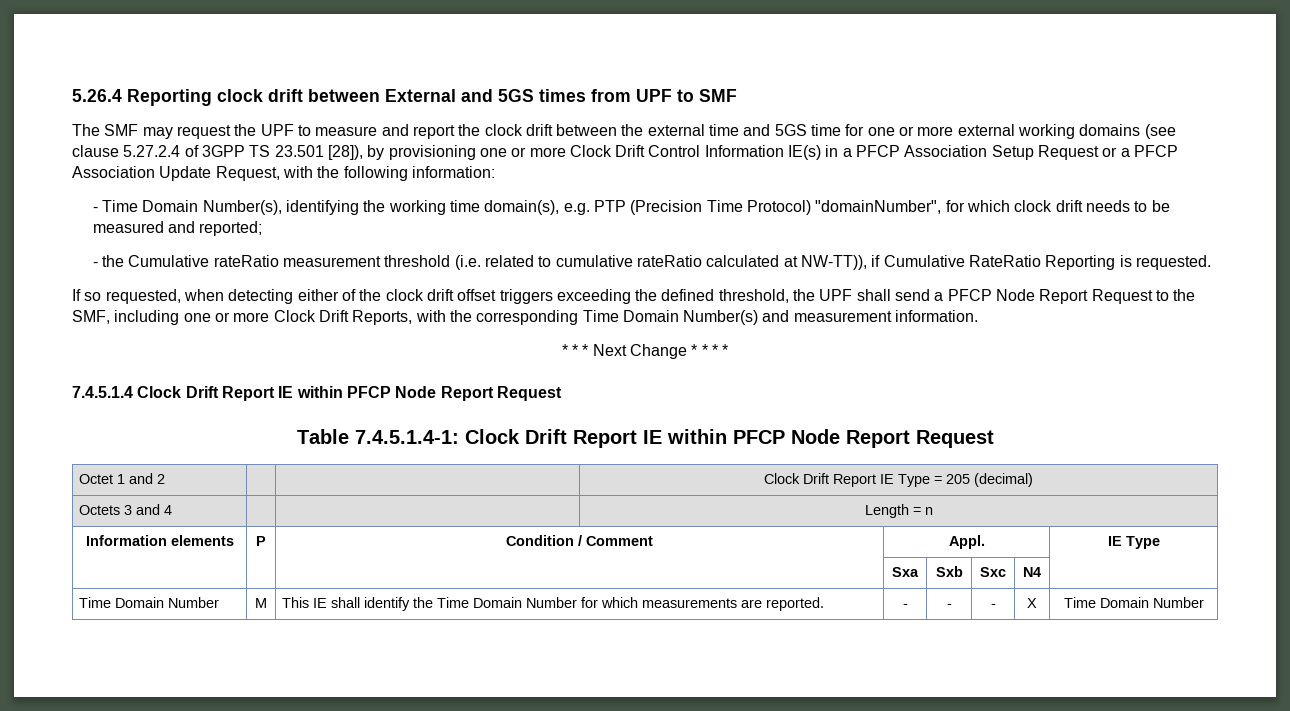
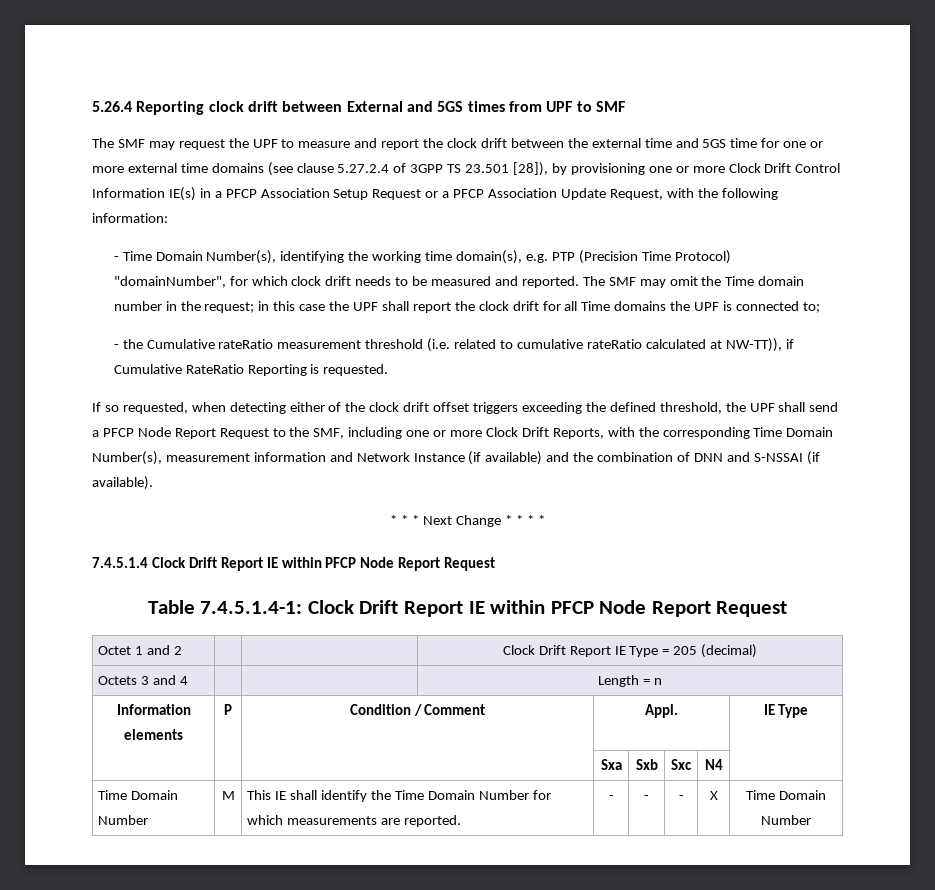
- The SMF may request the UPF to measure and report the clock drift between the external time and 5GS time for one or more external working domains (see clause 5.27.2.4 of 3GPP TS 23.501 [28]), by provisioning one or more Clock Drift Control Information IE(s) in a PFCP Association Setup Request or a PFCP Association Update Request, with the following information:
+ The SMF may request the UPF to measure and report the clock drift between the external time and 5GS time for one or more external time domains (see clause 5.27.2.4 of 3GPP TS 23.501 [28]), by provisioning one or more Clock Drift Control Information IE(s) in a PFCP Association Setup Request or a PFCP Association Update Request, with the following information:
- - Time Domain Number(s), identifying the working time domain(s), e.g. PTP (Precision Time Protocol) "domainNumber", for which clock drift needs to be measured and reported;
+ - Time Domain Number(s), identifying the working time domain(s), e.g. PTP (Precision Time Protocol) "domainNumber", for which clock drift needs to be measured and reported. The SMF may omit the Time domain number in the request; in this case the UPF shall report the clock drift for all Time domains the UPF is connected to;
- If so requested, when detecting either of the clock drift offset triggers exceeding the defined threshold, the UPF shall send a PFCP Node Report Request to the SMF, including one or more Clock Drift Reports, with the corresponding Time Domain Number(s) and measurement information.
+ If so requested, when detecting either of the clock drift offset triggers exceeding the defined threshold, the UPF shall send a PFCP Node Report Request to the SMF, including one or more Clock Drift Reports, with the corresponding Time Domain Number(s), measurement information and Network Instance (if available) and the combination of DNN and S-NSSAI (if available).

